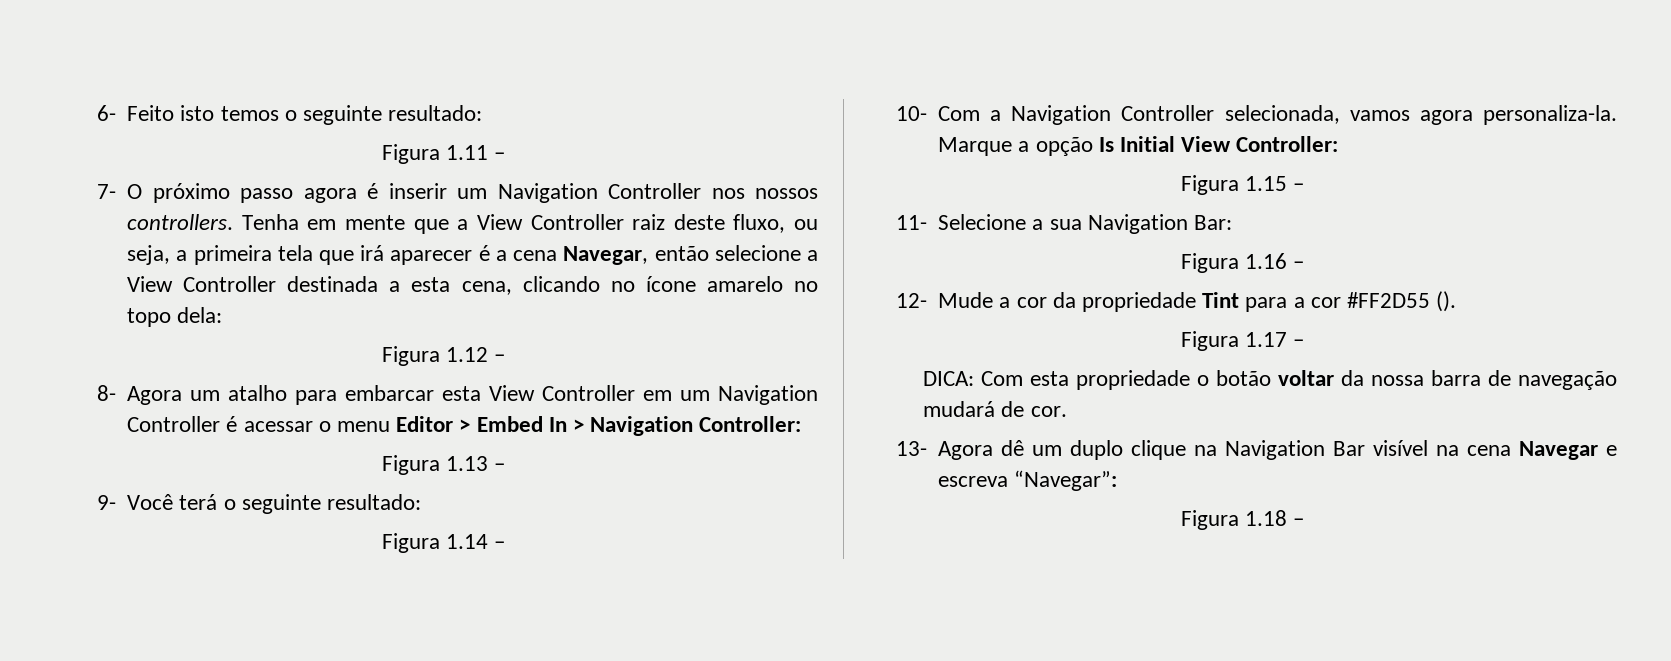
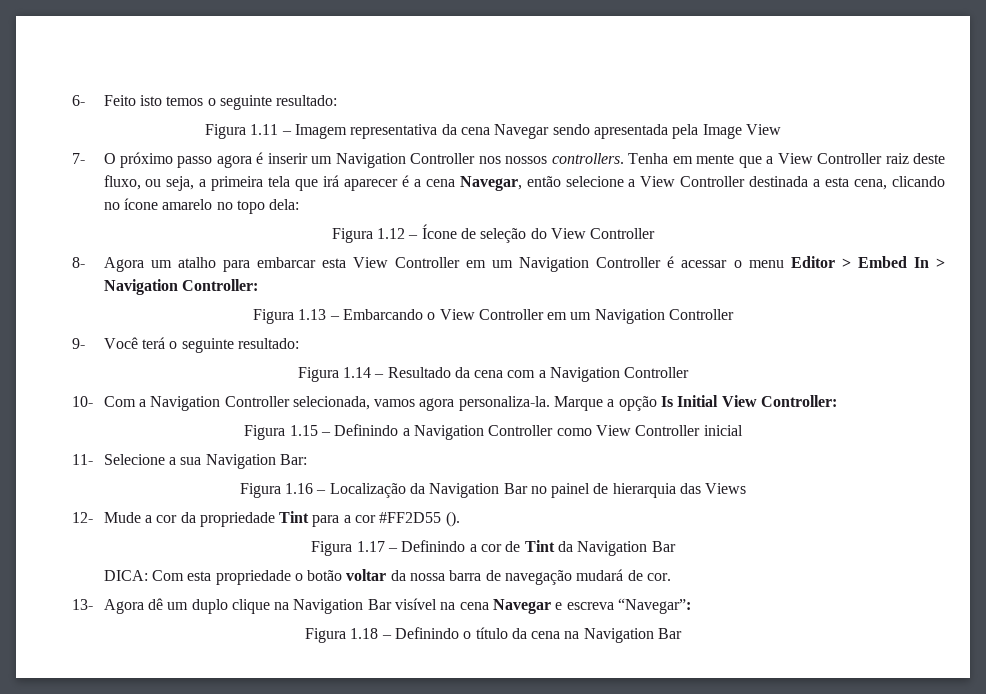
- Figura 1.11 –
+ Figura 1.11 – Imagem representativa da cena Navegar sendo apresentada pela Image View
- Figura 1.12 –
+ Figura 1.12 – Ícone de seleção do View Controller
- Figura 1.13 –
+ Figura 1.13 – Embarcando o View Controller em um Navigation Controller
- Figura 1.14 –
+ Figura 1.14 – Resultado da cena com a Navigation Controller
- Figura 1.15 –
+ Figura 1.15 – Definindo a Navigation Controller como View Controller inicial
- Figura 1.16 –
+ Figura 1.16 – Localização da Navigation Bar no painel de hierarquia das Views
- Figura 1.17 –
+ Figura 1.17 – Definindo a cor de Tint da Navigation Bar
- Figura 1.18 –
+ Figura 1.18 – Definindo o título da cena na Navigation Bar

